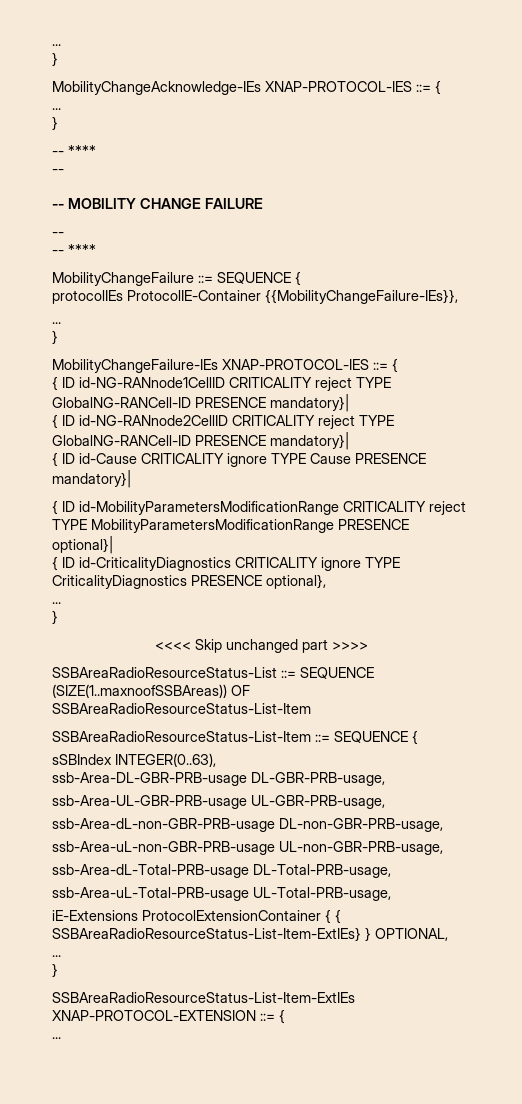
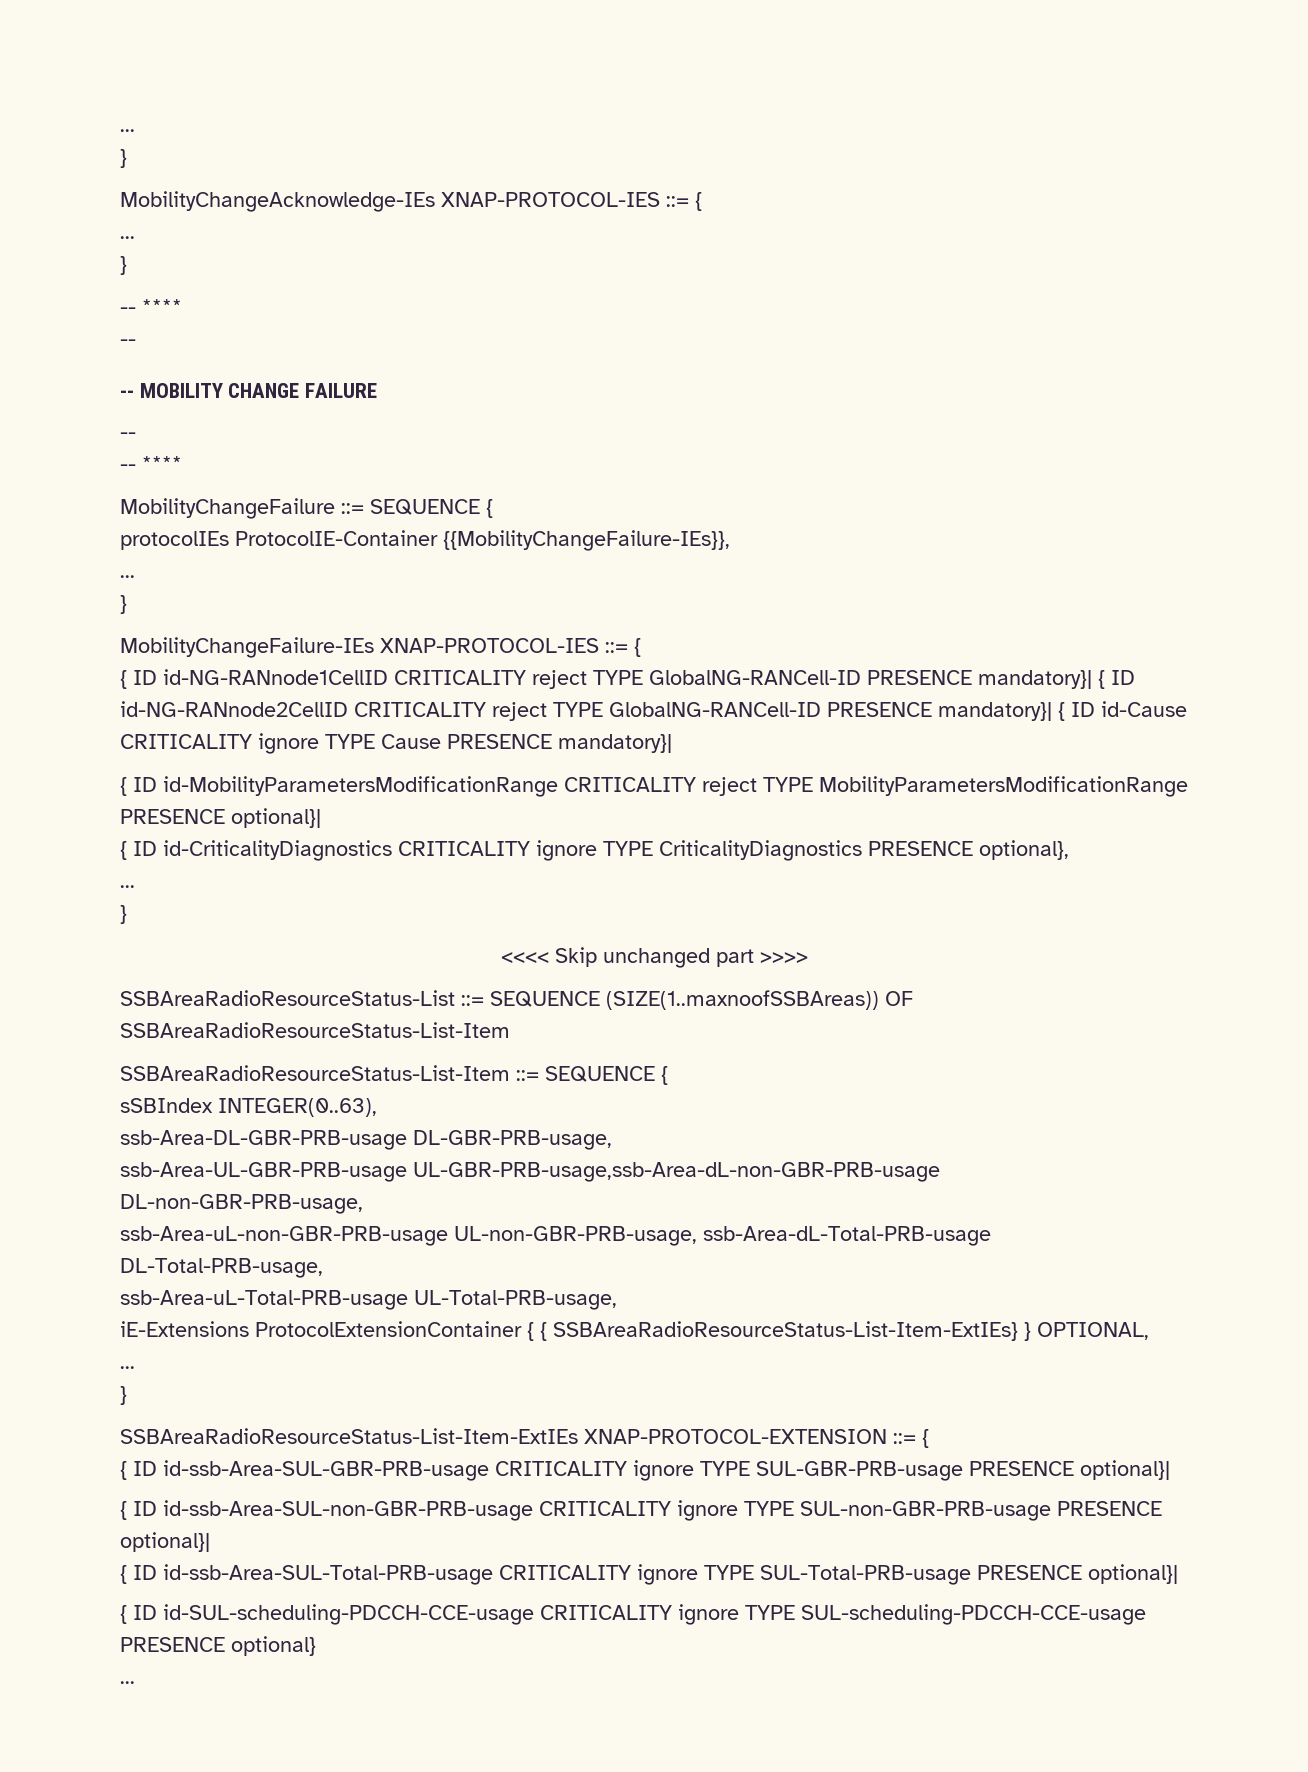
- { ID id-NG-RANnode1CellID CRITICALITY reject TYPE GlobalNG-RANCell-ID PRESENCE mandatory}|
- { ID id-NG-RANnode2CellID CRITICALITY reject TYPE GlobalNG-RANCell-ID PRESENCE mandatory}|
- { ID id-Cause CRITICALITY ignore TYPE Cause PRESENCE mandatory}|
+ { ID id-NG-RANnode1CellID CRITICALITY reject TYPE GlobalNG-RANCell-ID PRESENCE mandatory}| { ID id-NG-RANnode2CellID CRITICALITY reject TYPE GlobalNG-RANCell-ID PRESENCE mandatory}| { ID id-Cause CRITICALITY ignore TYPE Cause PRESENCE mandatory}|
- ssb-Area-UL-GBR-PRB-usage UL-GBR-PRB-usage,
- ssb-Area-dL-non-GBR-PRB-usage DL-non-GBR-PRB-usage,
+ ssb-Area-UL-GBR-PRB-usage UL-GBR-PRB-usage,ssb-Area-dL-non-GBR-PRB-usage DL-non-GBR-PRB-usage,
- ssb-Area-uL-non-GBR-PRB-usage UL-non-GBR-PRB-usage,
- ssb-Area-dL-Total-PRB-usage DL-Total-PRB-usage,
+ ssb-Area-uL-non-GBR-PRB-usage UL-non-GBR-PRB-usage, ssb-Area-dL-Total-PRB-usage DL-Total-PRB-usage,
+ { ID id-ssb-Area-SUL-GBR-PRB-usage CRITICALITY ignore TYPE SUL-GBR-PRB-usage PRESENCE optional}|
+ { ID id-ssb-Area-SUL-non-GBR-PRB-usage CRITICALITY ignore TYPE SUL-non-GBR-PRB-usage PRESENCE optional}|
+ { ID id-ssb-Area-SUL-Total-PRB-usage CRITICALITY ignore TYPE SUL-Total-PRB-usage PRESENCE optional}|
+ { ID id-SUL-scheduling-PDCCH-CCE-usage CRITICALITY ignore TYPE SUL-scheduling-PDCCH-CCE-usage PRESENCE optional}

